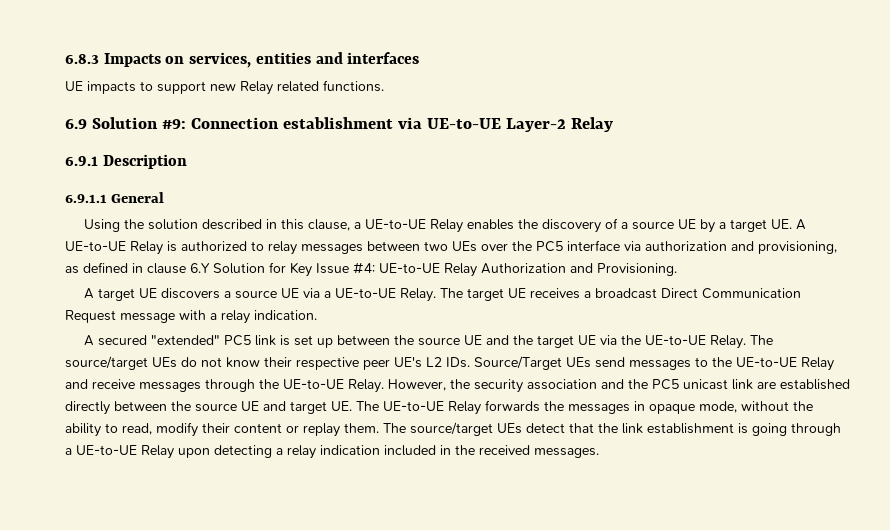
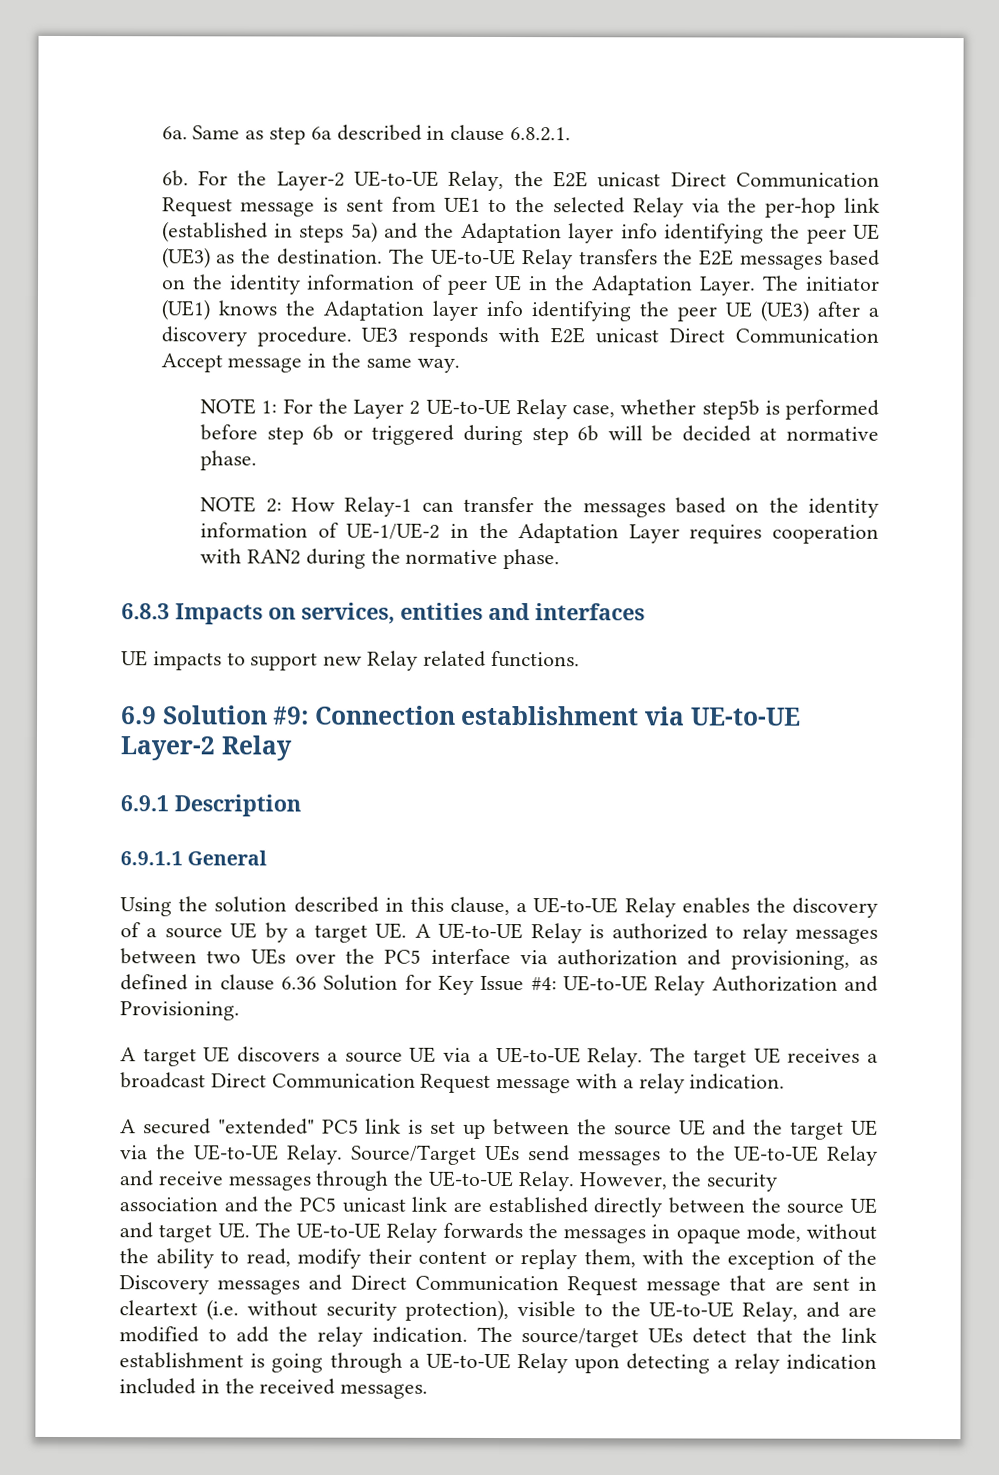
+ 6a. Same as step 6a described in clause 6.8.2.1.
+ 6b. For the Layer-2 UE-to-UE Relay, the E2E unicast Direct Communication Request message is sent from UE1 to the selected Relay via the per-hop link (established in steps 5a) and the Adaptation layer info identifying the peer UE (UE3) as the destination. The UE-to-UE Relay transfers the E2E messages based on the identity information of peer UE in the Adaptation Layer. The initiator (UE1) knows the Adaptation layer info identifying the peer UE (UE3) after a discovery procedure. UE3 responds with E2E unicast Direct Communication Accept message in the same way.
+ NOTE 1: For the Layer 2 UE-to-UE Relay case, whether step5b is performed before step 6b or triggered during step 6b will be decided at normative phase.
+ NOTE 2: How Relay-1 can transfer the messages based on the identity information of UE-1/UE-2 in the Adaptation Layer requires cooperation with RAN2 during the normative phase.
- Using the solution described in this clause, a UE-to-UE Relay enables the discovery of a source UE by a target UE. A UE-to-UE Relay is authorized to relay messages between two UEs over the PC5 interface via authorization and provisioning, as defined in clause 6.Y Solution for Key Issue #4: UE-to-UE Relay Authorization and Provisioning.
+ Using the solution described in this clause, a UE-to-UE Relay enables the discovery of a source UE by a target UE. A UE-to-UE Relay is authorized to relay messages between two UEs over the PC5 interface via authorization and provisioning, as defined in clause 6.36 Solution for Key Issue #4: UE-to-UE Relay Authorization and Provisioning.
- The source/target UEs do not know their respective peer UE's L2 IDs. Source/Target UEs send messages to the UE-to-UE Relay and receive messages through the UE-to-UE Relay.
+ Source/Target UEs send messages to the UE-to-UE Relay and receive messages through the UE-to-UE Relay.
- However, the security association and the PC5 unicast link are established directly between the source UE and target UE. The UE-to-UE Relay forwards the messages in opaque mode, without the ability to read, modify their content or replay them.
+ However, the security association and the PC5 unicast link are established directly between the source UE and target UE. The UE-to-UE Relay forwards the messages in opaque mode, without the ability to read, modify their content or replay them, with the exception of the Discovery messages and Direct Communication Request message that are sent in cleartext (i.e. without security protection), visible to the UE-to-UE Relay, and are modified to add the relay indication.

